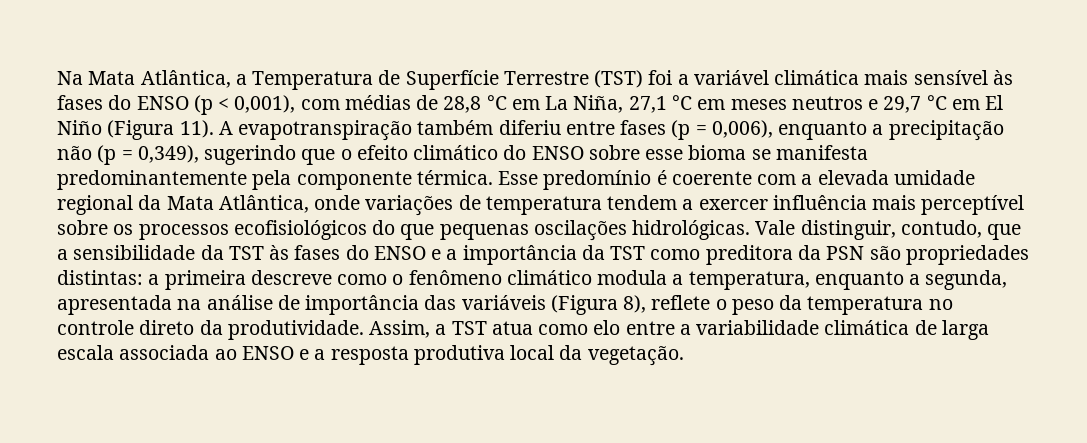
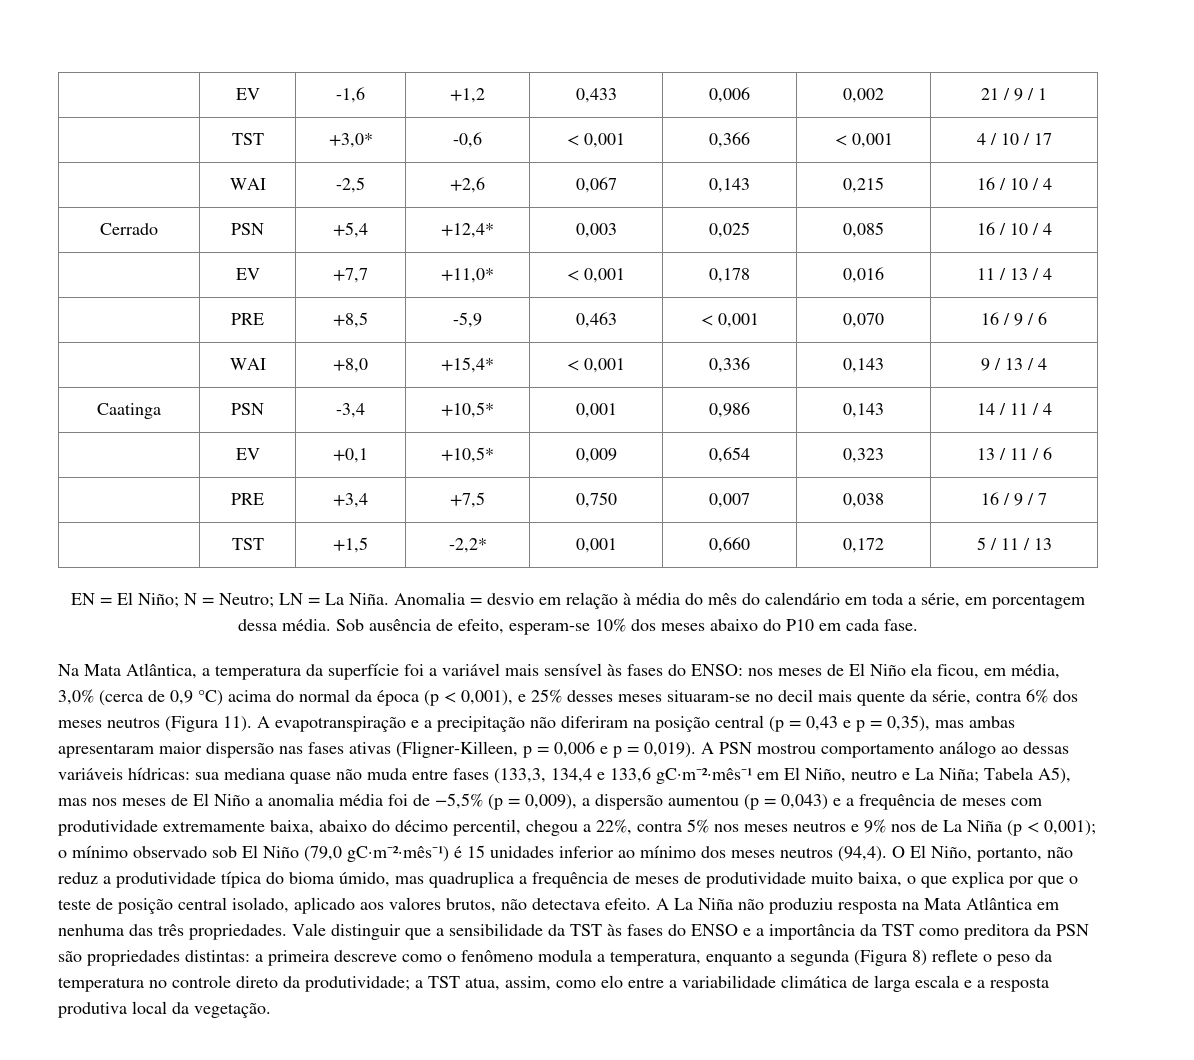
- Na Mata Atlântica, a Temperatura de Superfície Terrestre (TST) foi a variável climática mais sensível às fases do ENSO (p < 0,001), com médias de 28,8 °C em La Niña, 27,1 °C em meses neutros e 29,7 °C em El Niño (Figura 11). A evapotranspiração também diferiu entre fases (p = 0,006), enquanto a precipitação não (p = 0,349), sugerindo que o efeito climático do ENSO sobre esse bioma se manifesta predominantemente pela componente térmica. Esse predomínio é coerente com a elevada umidade regional da Mata Atlântica, onde variações de temperatura tendem a exercer influência mais perceptível sobre os processos ecofisiológicos do que pequenas oscilações hidrológicas. Vale distinguir, contudo, que a sensibilidade da TST às fases do ENSO e a importância da TST como preditora da PSN são propriedades distintas:
+ | EV | -1,6 | +1,2 | 0,433 | 0,006 | 0,002 | 21 / 9 / 1
+ | TST | +3,0* | -0,6 | < 0,001 | 0,366 | < 0,001 | 4 / 10 / 17
+ | WAI | -2,5 | +2,6 | 0,067 | 0,143 | 0,215 | 16 / 10 / 4
+ Cerrado | PSN | +5,4 | +12,4* | 0,003 | 0,025 | 0,085 | 16 / 10 / 4
+ | EV | +7,7 | +11,0* | < 0,001 | 0,178 | 0,016 | 11 / 13 / 4
+ | PRE | +8,5 | -5,9 | 0,463 | < 0,001 | 0,070 | 16 / 9 / 6
+ | WAI | +8,0 | +15,4* | < 0,001 | 0,336 | 0,143 | 9 / 13 / 4
+ Caatinga | PSN | -3,4 | +10,5* | 0,001 | 0,986 | 0,143 | 14 / 11 / 4
+ | EV | +0,1 | +10,5* | 0,009 | 0,654 | 0,323 | 13 / 11 / 6
+ | PRE | +3,4 | +7,5 | 0,750 | 0,007 | 0,038 | 16 / 9 / 7
+ | TST | +1,5 | -2,2* | 0,001 | 0,660 | 0,172 | 5 / 11 / 13
+ EN = El Niño; N = Neutro; LN = La Niña. Anomalia = desvio em relação à média do mês do calendário em toda a série, em porcentagem dessa média. Sob ausência de efeito, esperam-se 10% dos meses abaixo do P10 em cada fase.
+ Na Mata Atlântica, a temperatura da superfície foi a variável mais sensível às fases do ENSO: nos meses de El Niño ela ficou, em média, 3,0% (cerca de 0,9 °C) acima do normal da época (p < 0,001), e 25% desses meses situaram-se no decil mais quente da série, contra 6% dos meses neutros (Figura 11). A evapotranspiração e a precipitação não diferiram na posição central (p = 0,43 e p = 0,35), mas ambas apresentaram maior dispersão nas fases ativas (Fligner-Killeen, p = 0,006 e p = 0,019). A PSN mostrou comportamento análogo ao dessas variáveis hídricas: sua mediana quase não muda entre fases (133,3, 134,4 e 133,6 gC·m⁻²·mês⁻¹ em El Niño, neutro e La Niña; Tabela A5), mas nos meses de El Niño a anomalia média foi de −5,5% (p = 0,009), a dispersão aumentou (p = 0,043) e a frequência de meses com produtividade extremamente baixa, abaixo do décimo percentil, chegou a 22%, contra 5% nos meses neutros e 9% nos de La Niña (p < 0,001); o mínimo observado sob El Niño (79,0 gC·m⁻²·mês⁻¹) é 15 unidades inferior ao mínimo dos meses neutros (94,4). O El Niño, portanto, não reduz a produtividade típica do bioma úmido, mas quadruplica a frequência de meses de produtividade muito baixa, o que explica por que o teste de posição central isolado, aplicado aos valores brutos, não detectava efeito. A La Niña não produziu resposta na Mata Atlântica em nenhuma das três propriedades. Vale distinguir que a sensibilidade da TST às fases do ENSO e a importância da TST como preditora da PSN são propriedades distintas:
- a primeira descreve como o fenômeno climático modula a temperatura, enquanto a segunda, apresentada na análise de importância das variáveis (Figura 8), reflete o peso da temperatura no controle direto da produtividade. Assim, a TST atua como elo entre a variabilidade climática de larga escala associada ao ENSO e a resposta produtiva local da vegetação.
+ a primeira descreve como o fenômeno modula a temperatura, enquanto a segunda (Figura 8) reflete o peso da temperatura no controle direto da produtividade; a TST atua, assim, como elo entre a variabilidade climática de larga escala e a resposta produtiva local da vegetação.

